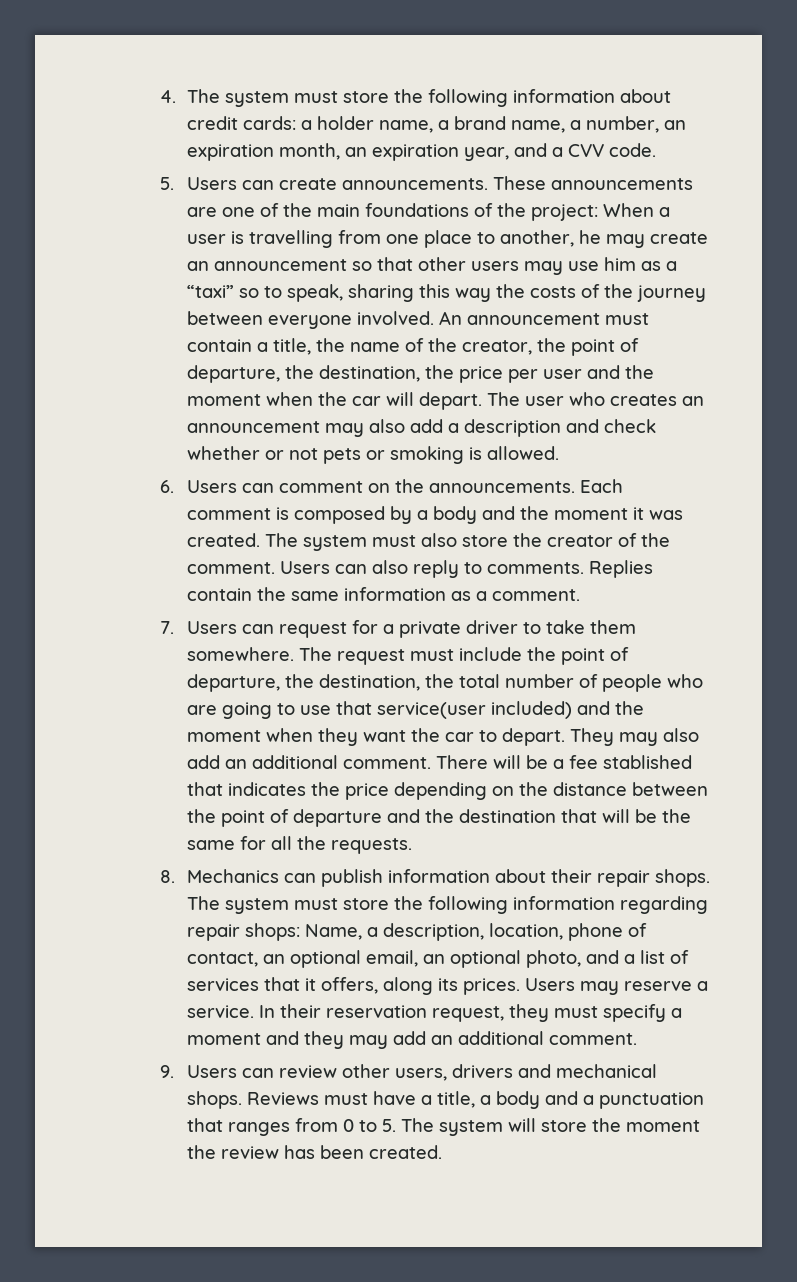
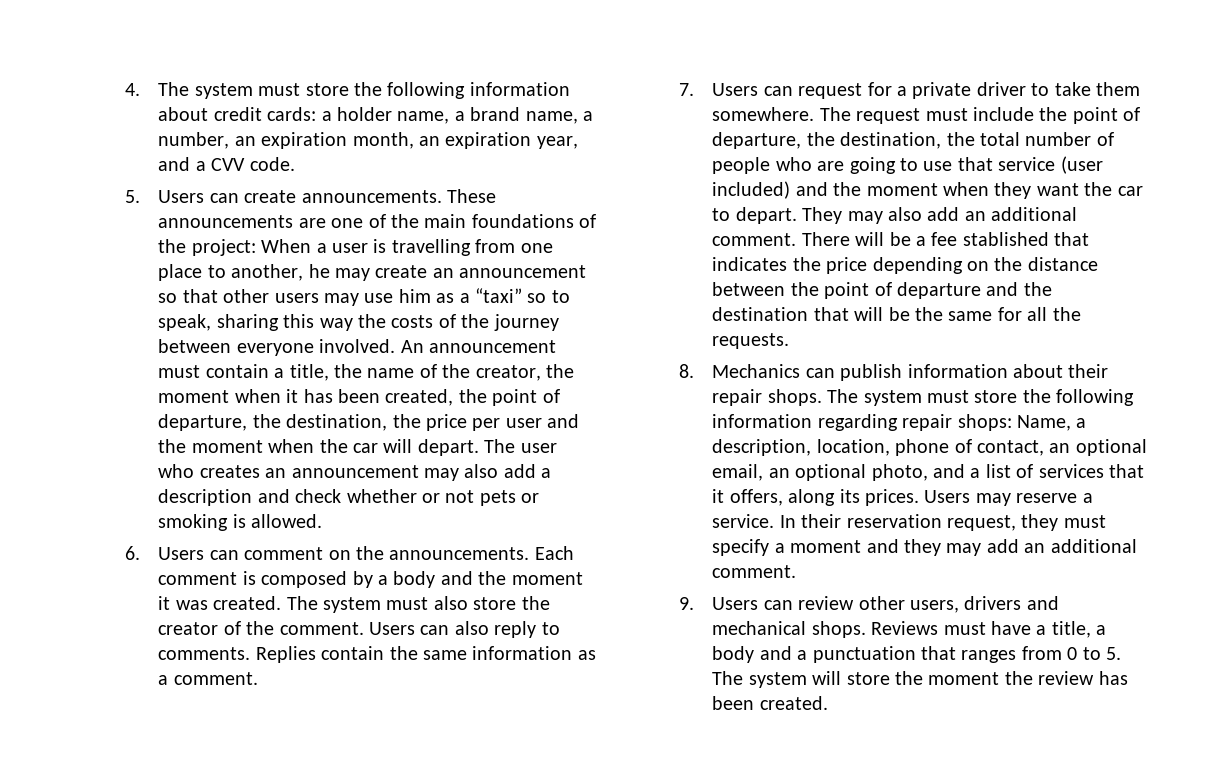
- An announcement must contain a title, the name of the creator, the point of departure, the destination, the price per user and the moment when the car will depart.
+ An announcement must contain a title, the name of the creator, the moment when it has been created, the point of departure, the destination, the price per user and the moment when the car will depart.
- The request must include the point of departure, the destination, the total number of people who are going to use that service(user included) and the moment when they want the car to depart.
+ The request must include the point of departure, the destination, the total number of people who are going to use that service (user included) and the moment when they want the car to depart.

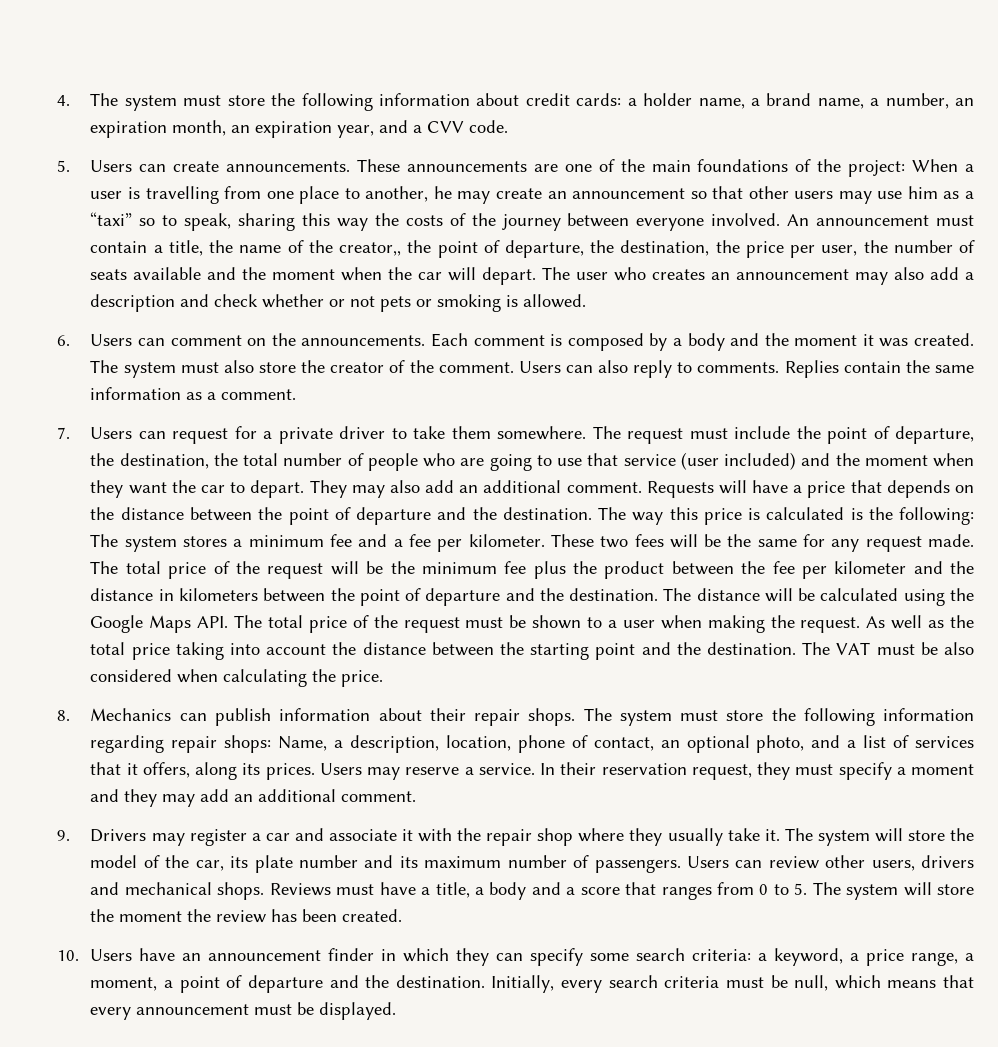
- An announcement must contain a title, the name of the creator, the moment when it has been created, the point of departure, the destination, the price per user and the moment when the car will depart.
+ An announcement must contain a title, the name of the creator,, the point of departure, the destination, the price per user, the number of seats available and the moment when the car will depart.
- There will be a fee stablished that indicates the price depending on the distance between the point of departure and the destination that will be the same for all the requests.
+ Requests will have a price that depends on the distance between the point of departure and the destination. The way this price is calculated is the following: The system stores a minimum fee and a fee per kilometer. These two fees will be the same for any request made. The total price of the request will be the minimum fee plus the product between the fee per kilometer and the distance in kilometers between the point of departure and the destination. The distance will be calculated using the Google Maps API. The total price of the request must be shown to a user when making the request. As well as the total price taking into account the distance between the starting point and the destination. The VAT must be also considered when calculating the price.
- The system must store the following information regarding repair shops: Name, a description, location, phone of contact, an optional email, an optional photo, and a list of services that it offers, along its prices.
+ The system must store the following information regarding repair shops: Name, a description, location, phone of contact, an optional photo, and a list of services that it offers, along its prices.
- 9. Users can review other users, drivers and mechanical shops.
+ 9. Drivers may register a car and associate it with the repair shop where they usually take it. The system will store the model of the car, its plate number and its maximum number of passengers. Users can review other users, drivers and mechanical shops.
- Reviews must have a title, a body and a punctuation that ranges from 0 to 5. The system will store the moment the review has been created.
+ Reviews must have a title, a body and a score that ranges from 0 to 5. The system will store the moment the review has been created.
+ 10. Users have an announcement finder in which they can specify some search criteria: a keyword, a price range, a moment, a point of departure and the destination. Initially, every search criteria must be null, which means that every announcement must be displayed.

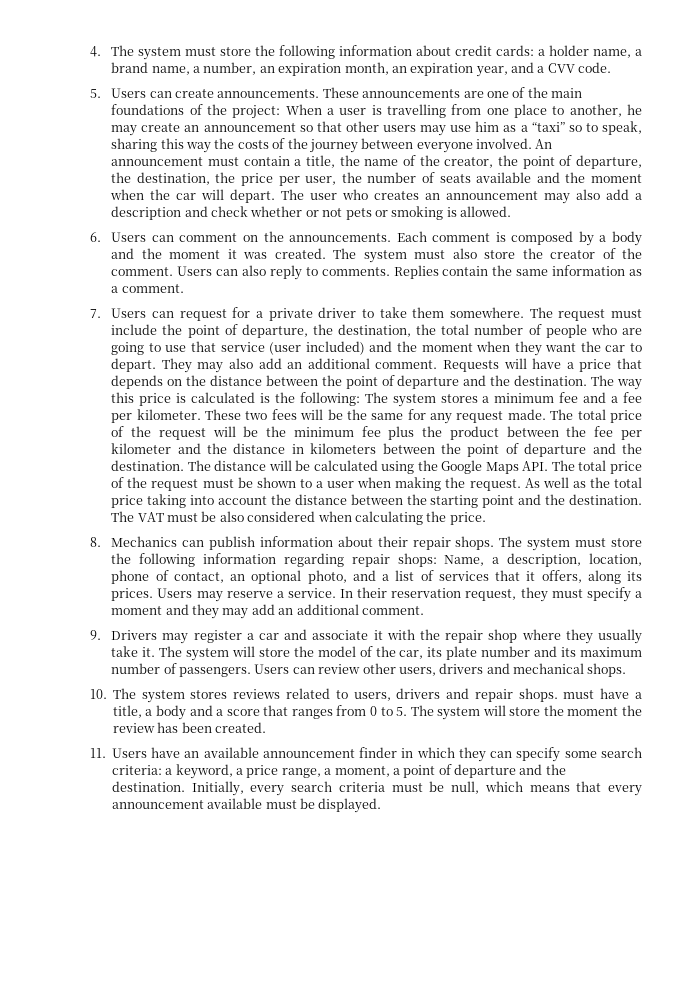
- An announcement must contain a title, the name of the creator,, the point of departure, the destination, the price per user, the number of seats available and the moment when the car will depart.
+ An announcement must contain a title, the name of the creator, the point of departure, the destination, the price per user, the number of seats available and the moment when the car will depart.
- Users can review other users, drivers and mechanical shops. Reviews must have a title, a body and a score that ranges from 0 to 5. The system will store the moment the review has been created.
+ Users can review other users, drivers and mechanical shops.
+ 10. The system stores reviews related to users, drivers and repair shops. must have a title, a body and a score that ranges from 0 to 5. The system will store the moment the review has been created.
- 10. Users have an announcement finder in which they can specify some search criteria: a keyword, a price range, a moment, a point of departure and the destination.
+ 11. Users have an available announcement finder in which they can specify some search criteria: a keyword, a price range, a moment, a point of departure and the destination.
- Initially, every search criteria must be null, which means that every announcement must be displayed.
+ Initially, every search criteria must be null, which means that every announcement available must be displayed.

